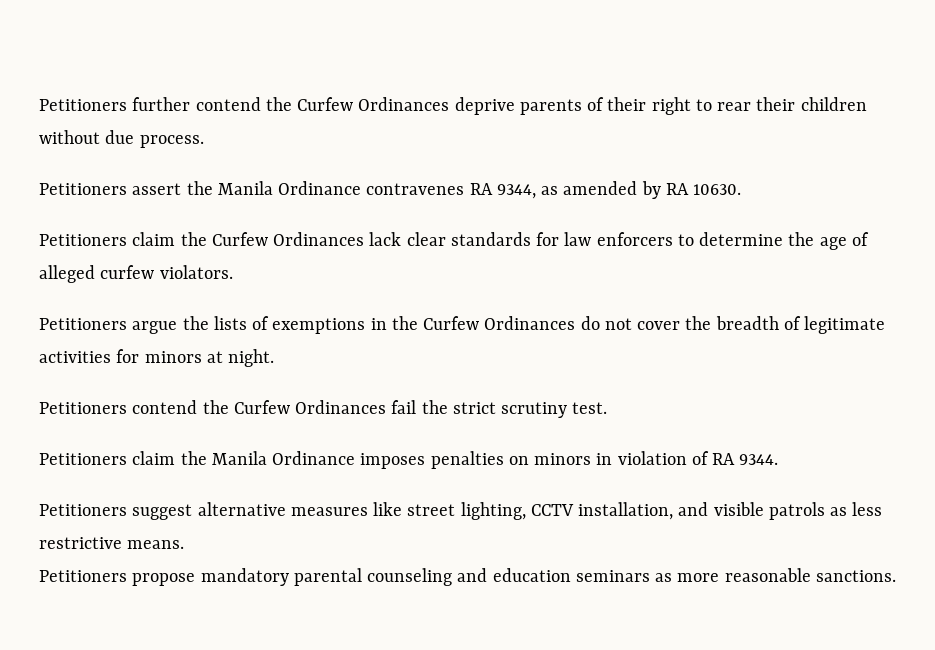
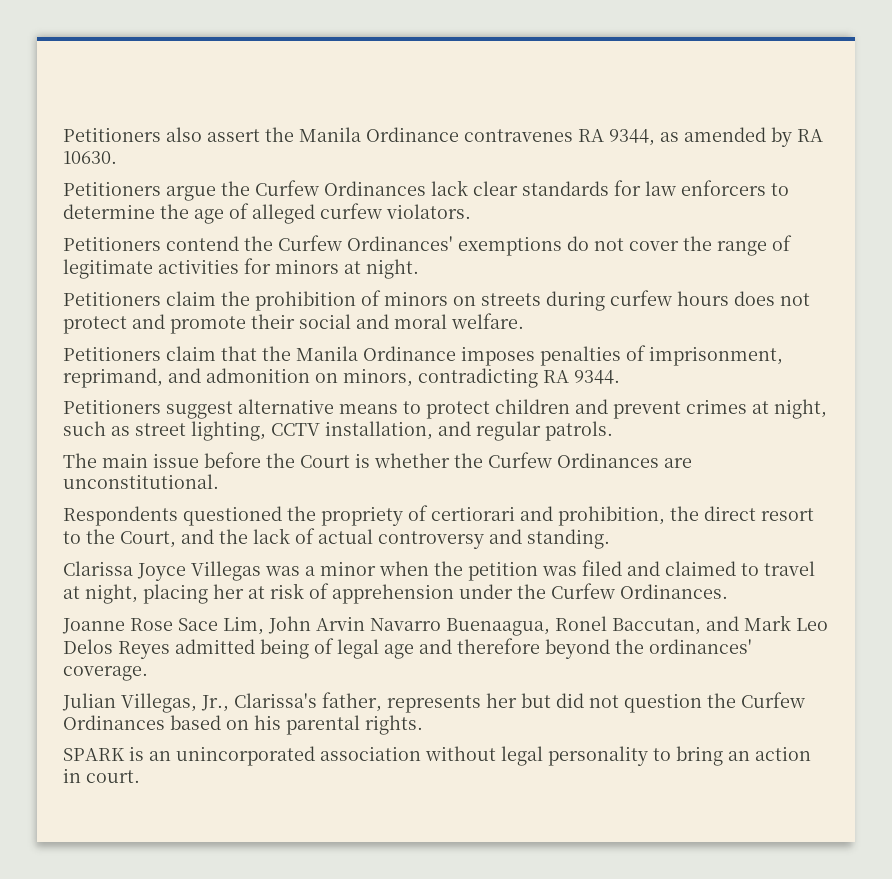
- Petitioners further contend the Curfew Ordinances deprive parents of their right to rear their children without due process.
- Petitioners assert the Manila Ordinance contravenes RA 9344, as amended by RA 10630.
+ Petitioners also assert the Manila Ordinance contravenes RA 9344, as amended by RA 10630.
- Petitioners claim the Curfew Ordinances lack clear standards for law enforcers to determine the age of alleged curfew violators.
+ Petitioners argue the Curfew Ordinances lack clear standards for law enforcers to determine the age of alleged curfew violators.
- Petitioners argue the lists of exemptions in the Curfew Ordinances do not cover the breadth of legitimate activities for minors at night.
+ Petitioners contend the Curfew Ordinances' exemptions do not cover the range of legitimate activities for minors at night.
- Petitioners contend the Curfew Ordinances fail the strict scrutiny test.
- Petitioners claim the Manila Ordinance imposes penalties on minors in violation of RA 9344.
+ Petitioners claim the prohibition of minors on streets during curfew hours does not protect and promote their social and moral welfare.
+ Petitioners claim that the Manila Ordinance imposes penalties of imprisonment, reprimand, and admonition on minors, contradicting RA 9344.
- Petitioners suggest alternative measures like street lighting, CCTV installation, and visible patrols as less restrictive means.
- Petitioners propose mandatory parental counseling and education seminars as more reasonable sanctions.
+ Petitioners suggest alternative means to protect children and prevent crimes at night, such as street lighting, CCTV installation, and regular patrols.
+ The main issue before the Court is whether the Curfew Ordinances are unconstitutional.
+ Respondents questioned the propriety of certiorari and prohibition, the direct resort to the Court, and the lack of actual controversy and standing.
+ Clarissa Joyce Villegas was a minor when the petition was filed and claimed to travel at night, placing her at risk of apprehension under the Curfew Ordinances.
+ Joanne Rose Sace Lim, John Arvin Navarro Buenaagua, Ronel Baccutan, and Mark Leo Delos Reyes admitted being of legal age and therefore beyond the ordinances' coverage.
+ Julian Villegas, Jr., Clarissa's father, represents her but did not question the Curfew Ordinances based on his parental rights.
+ SPARK is an unincorporated association without legal personality to bring an action in court.

